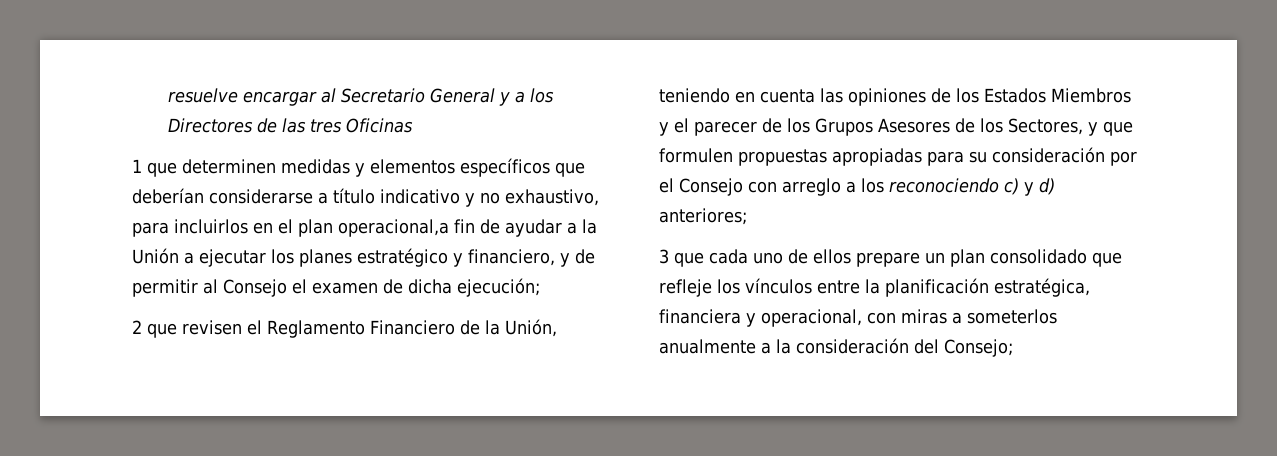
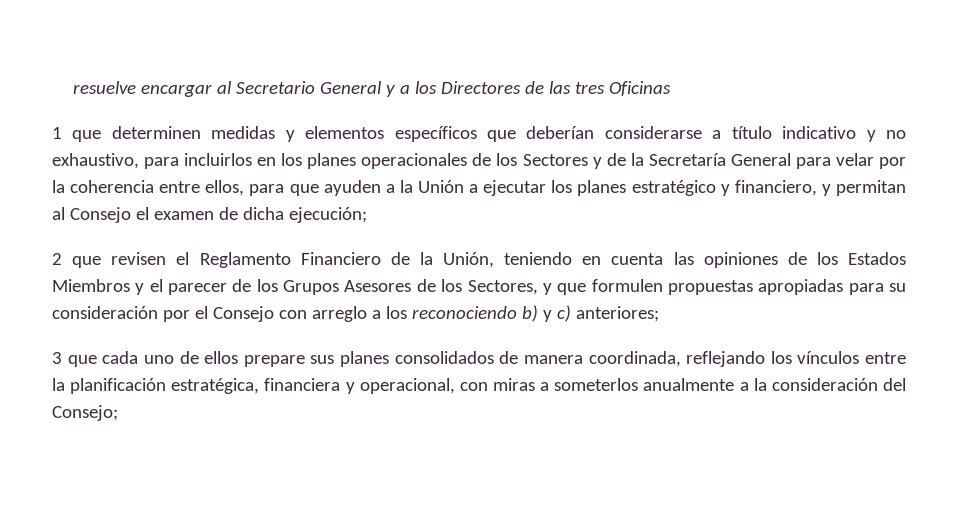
- 1 que determinen medidas y elementos específicos que deberían considerarse a título indicativo y no exhaustivo, para incluirlos en el plan operacional,a fin de ayudar a la Unión a ejecutar los planes estratégico y financiero, y de permitir al Consejo el examen de dicha ejecución;
+ 1 que determinen medidas y elementos específicos que deberían considerarse a título indicativo y no exhaustivo, para incluirlos en los planes operacionales de los Sectores y de la Secretaría General para velar por la coherencia entre ellos, para que ayuden a la Unión a ejecutar los planes estratégico y financiero, y permitan al Consejo el examen de dicha ejecución;
- 2 que revisen el Reglamento Financiero de la Unión, teniendo en cuenta las opiniones de los Estados Miembros y el parecer de los Grupos Asesores de los Sectores, y que formulen propuestas apropiadas para su consideración por el Consejo con arreglo a los reconociendo c) y d) anteriores;
+ 2 que revisen el Reglamento Financiero de la Unión, teniendo en cuenta las opiniones de los Estados Miembros y el parecer de los Grupos Asesores de los Sectores, y que formulen propuestas apropiadas para su consideración por el Consejo con arreglo a los reconociendo b) y c) anteriores;
- 3 que cada uno de ellos prepare un plan consolidado que refleje los vínculos entre la planificación estratégica, financiera y operacional, con miras a someterlos anualmente a la consideración del Consejo;
+ 3 que cada uno de ellos prepare sus planes consolidados de manera coordinada, reflejando los vínculos entre la planificación estratégica, financiera y operacional, con miras a someterlos anualmente a la consideración del Consejo;

